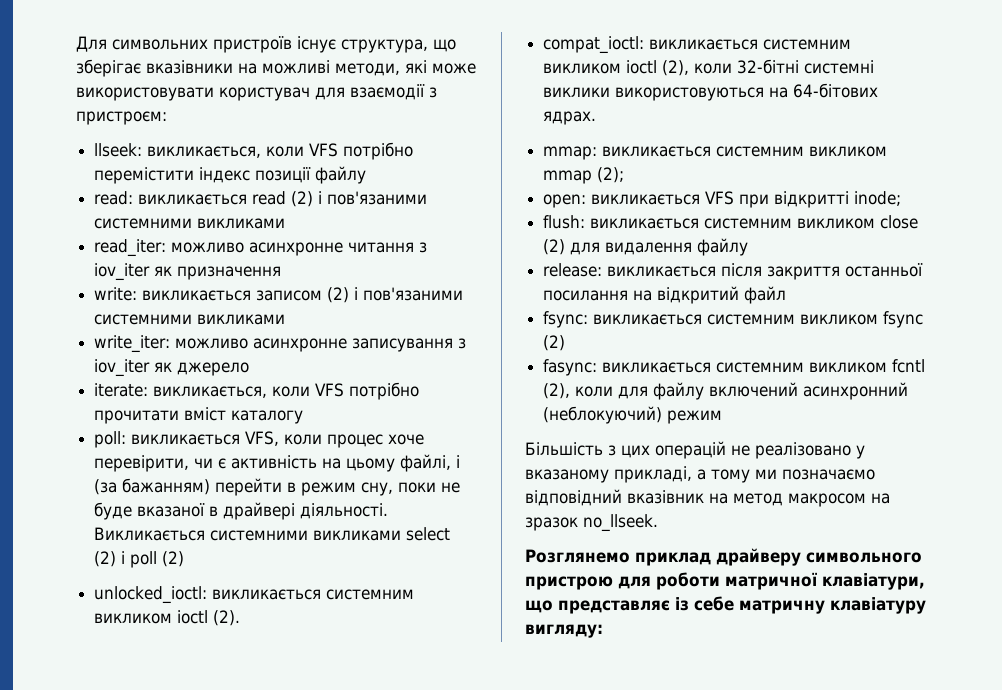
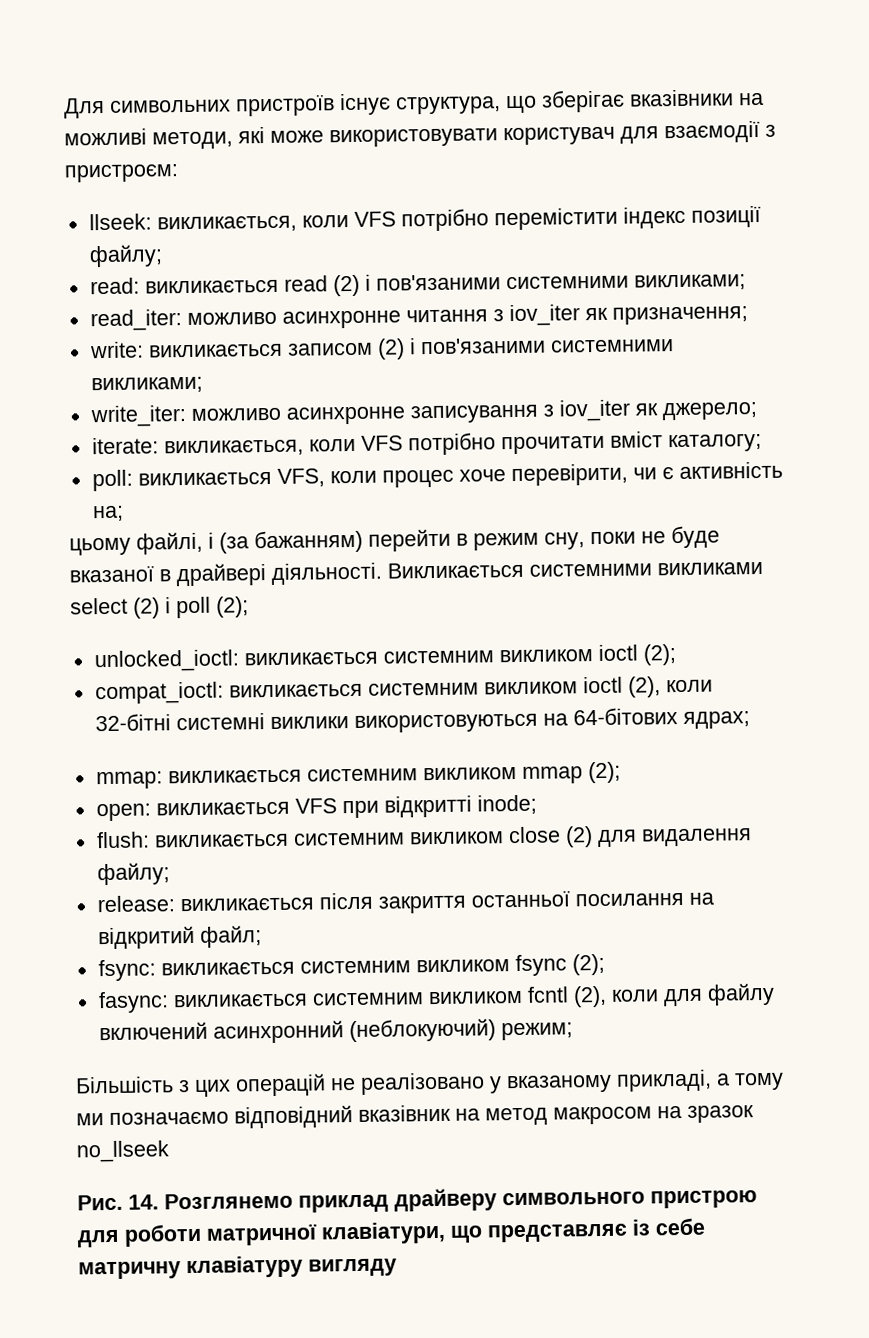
- llseek: викликається, коли VFS потрібно перемістити індекс позиції файлу
+ llseek: викликається, коли VFS потрібно перемістити індекс позиції файлу;
- read: викликається read (2) і пов'язаними системними викликами
+ read: викликається read (2) і пов'язаними системними викликами;
- read_iter: можливо асинхронне читання з iov_iter як призначення
+ read_iter: можливо асинхронне читання з iov_iter як призначення;
- write: викликається записом (2) і пов'язаними системними викликами
+ write: викликається записом (2) і пов'язаними системними викликами;
- write_iter: можливо асинхронне записування з iov_iter як джерело
+ write_iter: можливо асинхронне записування з iov_iter як джерело;
- iterate: викликається, коли VFS потрібно прочитати вміст каталогу
+ iterate: викликається, коли VFS потрібно прочитати вміст каталогу;
- poll: викликається VFS, коли процес хоче перевірити, чи є активність на цьому файлі, і (за бажанням) перейти в режим сну, поки не буде вказаної в драйвері діяльності.
+ poll: викликається VFS, коли процес хоче перевірити, чи є активність на;
+ цьому файлі, і (за бажанням) перейти в режим сну, поки не буде вказаної в драйвері діяльності.
- Викликається системними викликами select (2) і poll (2)
+ Викликається системними викликами select (2) і poll (2);
- unlocked_ioctl: викликається системним викликом ioctl (2).
+ unlocked_ioctl: викликається системним викликом ioctl (2);
- compat_ioctl: викликається системним викликом ioctl (2), коли 32-бітні системні виклики використовуються на 64-бітових ядрах.
+ compat_ioctl: викликається системним викликом ioctl (2), коли 32-бітні системні виклики використовуються на 64-бітових ядрах;
- flush: викликається системним викликом close (2) для видалення файлу
+ flush: викликається системним викликом close (2) для видалення файлу;
- release: викликається після закриття останньої посилання на відкритий файл
+ release: викликається після закриття останньої посилання на відкритий файл;
- fsync: викликається системним викликом fsync (2)
+ fsync: викликається системним викликом fsync (2);
- fasync: викликається системним викликом fcntl (2), коли для файлу включений асинхронний (неблокуючий) режим
+ fasync: викликається системним викликом fcntl (2), коли для файлу включений асинхронний (неблокуючий) режим;
- Більшість з цих операцій не реалізовано у вказаному прикладі, а тому ми позначаємо відповідний вказівник на метод макросом на зразок no_llseek.
- Розглянемо приклад драйверу символьного пристрою для роботи матричної клавіатури, що представляє із себе матричну клавіатуру вигляду:
+ Більшість з цих операцій не реалізовано у вказаному прикладі, а тому ми позначаємо відповідний вказівник на метод макросом на зразок no_llseek
+ Рис. 14. Розглянемо приклад драйверу символьного пристрою для роботи матричної клавіатури, що представляє із себе матричну клавіатуру вигляду

